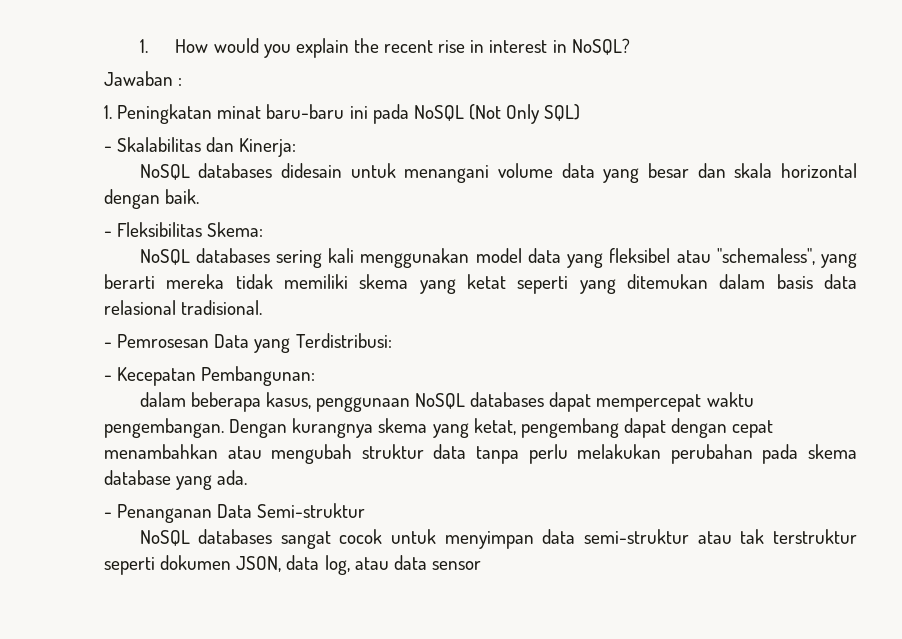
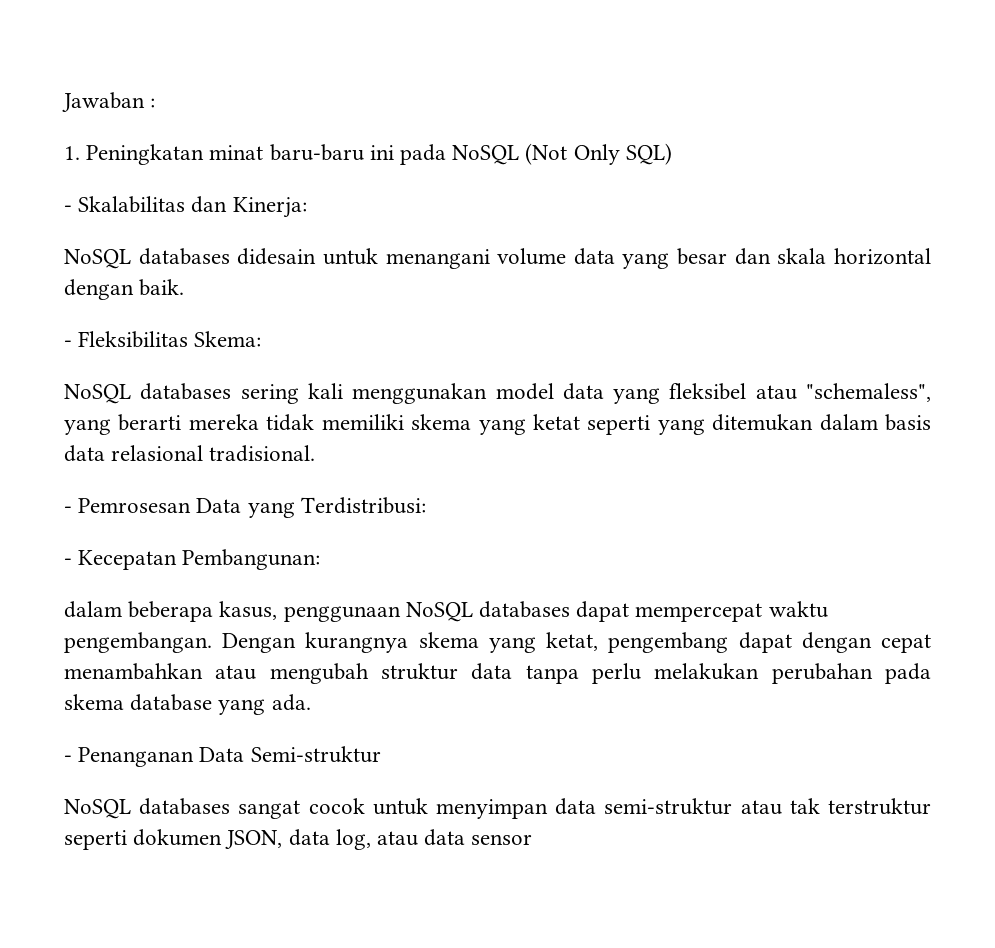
- 1. How would you explain the recent rise in interest in NoSQL?

